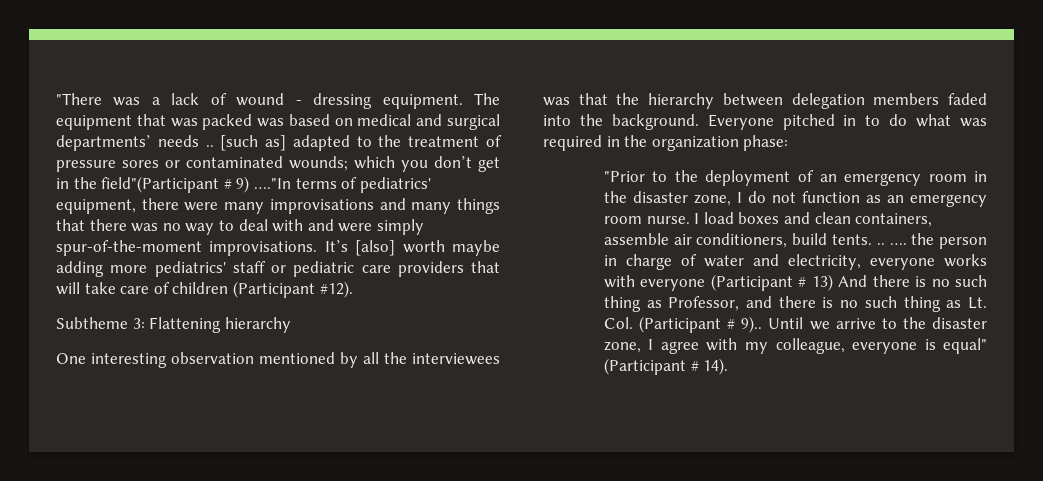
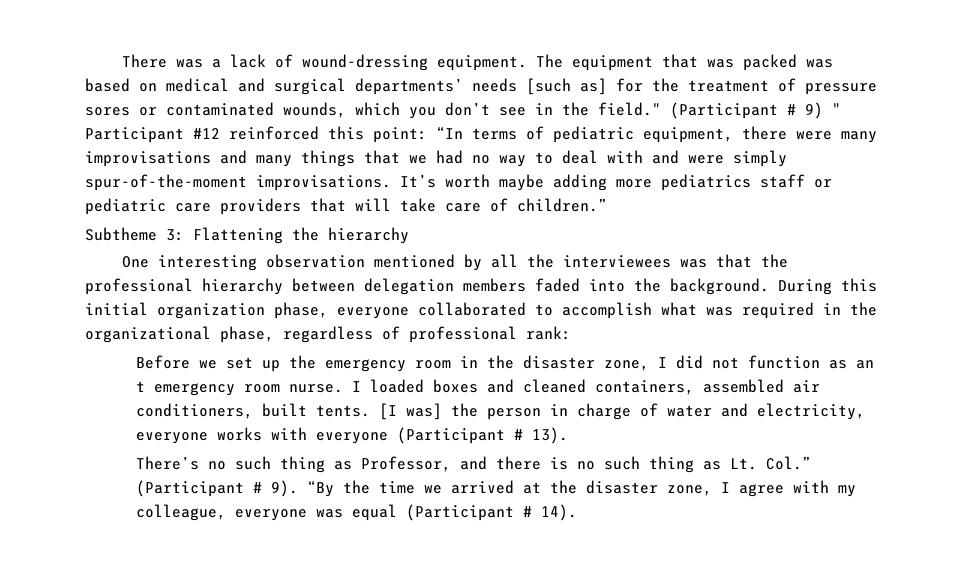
- "There was a lack of wound - dressing equipment.
+ There was a lack of wound-dressing equipment.
- The equipment that was packed was based on medical and surgical departments’ needs .. [such as] adapted to the treatment of pressure sores or contaminated wounds; which you don’t get in the field"(Participant # 9) …."In terms of pediatrics' equipment, there were many improvisations and many things that there was no way to deal with and were simply spur-of-the-moment improvisations.
+ The equipment that was packed was based on medical and surgical departments’ needs [such as] for the treatment of pressure sores or contaminated wounds, which you don’t see in the field." (Participant # 9) " Participant #12 reinforced this point: “In terms of pediatric equipment, there were many improvisations and many things that we had no way to deal with and were simply spur-of-the-moment improvisations.
- It’s [also] worth maybe adding more pediatrics' staff or pediatric care providers that will take care of children (Participant #12).
+ It’s worth maybe adding more pediatrics staff or pediatric care providers that will take care of children.”
- Subtheme 3: Flattening hierarchy
+ Subtheme 3: Flattening the hierarchy
- One interesting observation mentioned by all the interviewees was that the hierarchy between delegation members faded into the background.
+ One interesting observation mentioned by all the interviewees was that the professional hierarchy between delegation members faded into the background.
- Everyone pitched in to do what was required in the organization phase:
- "Prior to the deployment of an emergency room in the disaster zone, I do not function as an emergency room nurse.
+ During this initial organization phase, everyone collaborated to accomplish what was required in the organizational phase, regardless of professional rank:
+ Before we set up the emergency room in the disaster zone, I did not function as an t emergency room nurse.
- I load boxes and clean containers, assemble air conditioners, build tents. .. …. the person in charge of water and electricity, everyone works with everyone (Participant # 13) And there is no such thing as Professor, and there is no such thing as Lt. Col. (Participant # 9).. Until we arrive to the disaster zone, I agree with my colleague, everyone is equal" (Participant # 14).
+ I loaded boxes and cleaned containers, assembled air conditioners, built tents. [I was] the person in charge of water and electricity, everyone works with everyone (Participant # 13).
+ There’s no such thing as Professor, and there is no such thing as Lt. Col.” (Participant # 9). “By the time we arrived at the disaster zone, I agree with my colleague, everyone was equal (Participant # 14).

